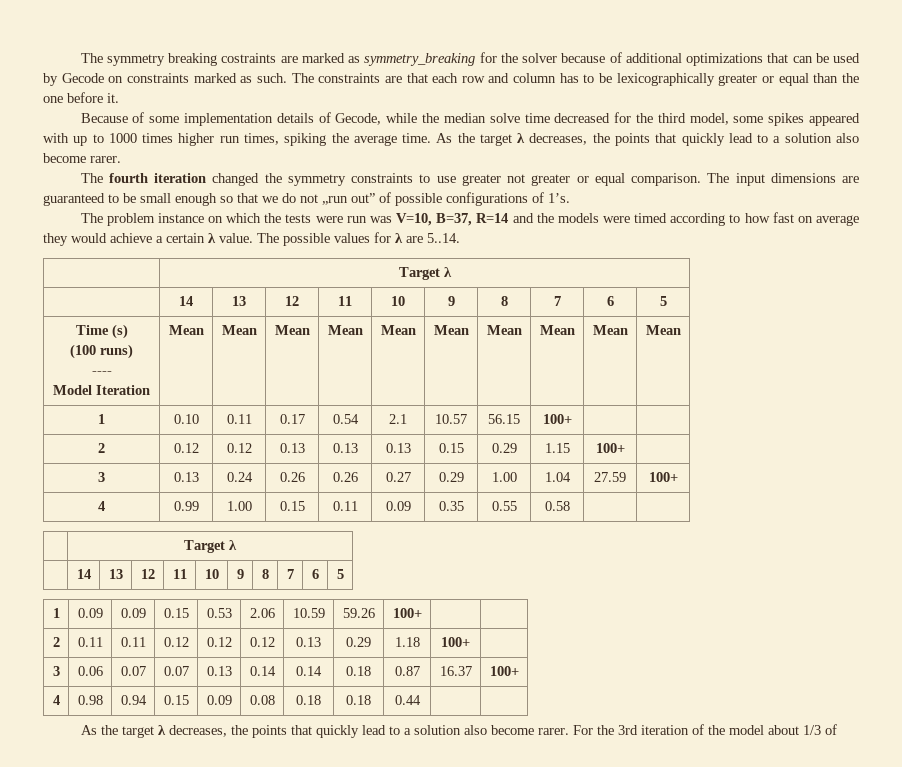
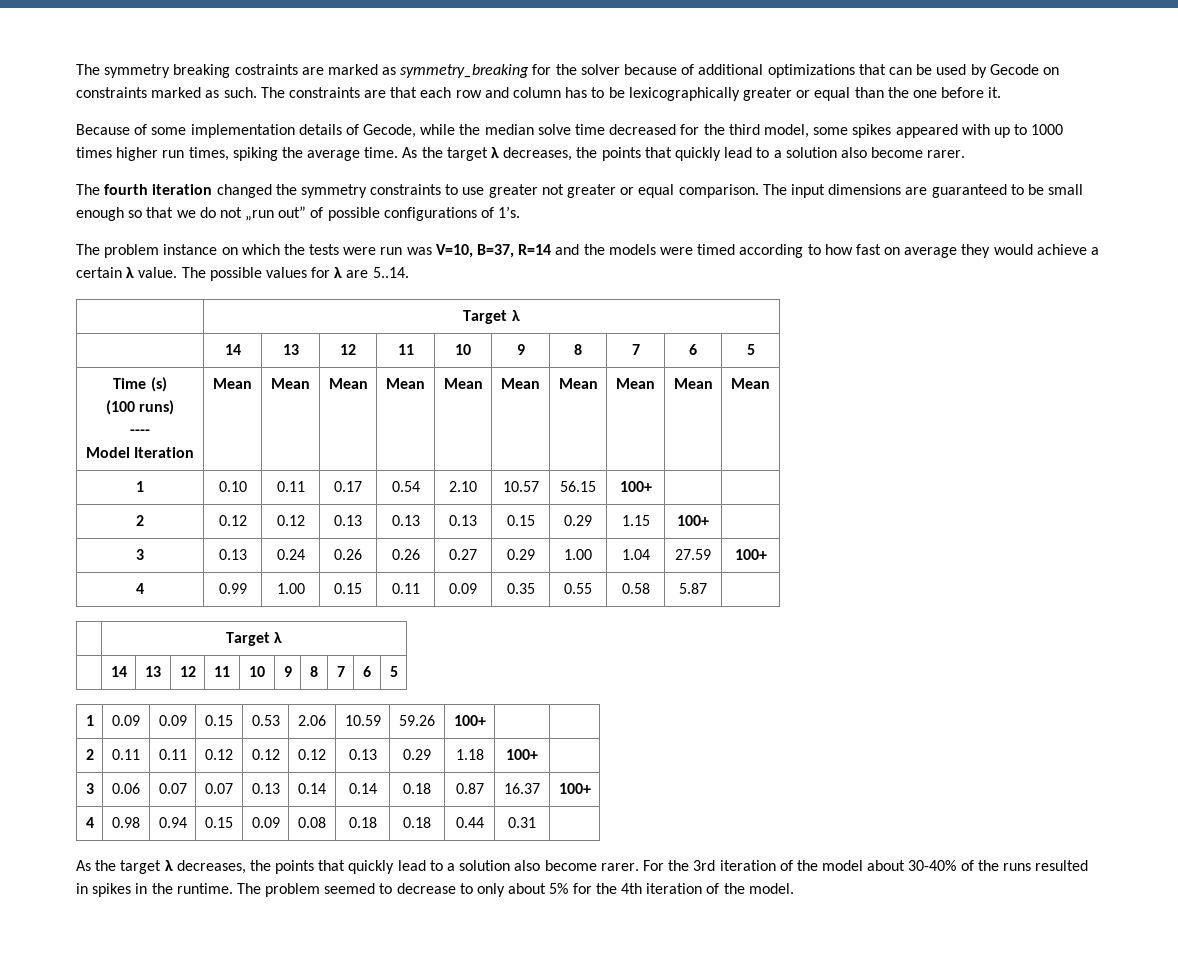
- 1 | 0.10 | 0.11 | 0.17 | 0.54 | 2.1 | 10.57 | 56.15 | 100+ | |
+ 1 | 0.10 | 0.11 | 0.17 | 0.54 | 2.10 | 10.57 | 56.15 | 100+ | |
- 4 | 0.99 | 1.00 | 0.15 | 0.11 | 0.09 | 0.35 | 0.55 | 0.58 | |
+ 4 | 0.99 | 1.00 | 0.15 | 0.11 | 0.09 | 0.35 | 0.55 | 0.58 | 5.87 |
- 4 | 0.98 | 0.94 | 0.15 | 0.09 | 0.08 | 0.18 | 0.18 | 0.44 | |
+ 4 | 0.98 | 0.94 | 0.15 | 0.09 | 0.08 | 0.18 | 0.18 | 0.44 | 0.31 |
- For the 3rd iteration of the model about 1/3 of
+ For the 3rd iteration of the model about 30-40% of the runs resulted in spikes in the runtime. The problem seemed to decrease to only about 5% for the 4th iteration of the model.

